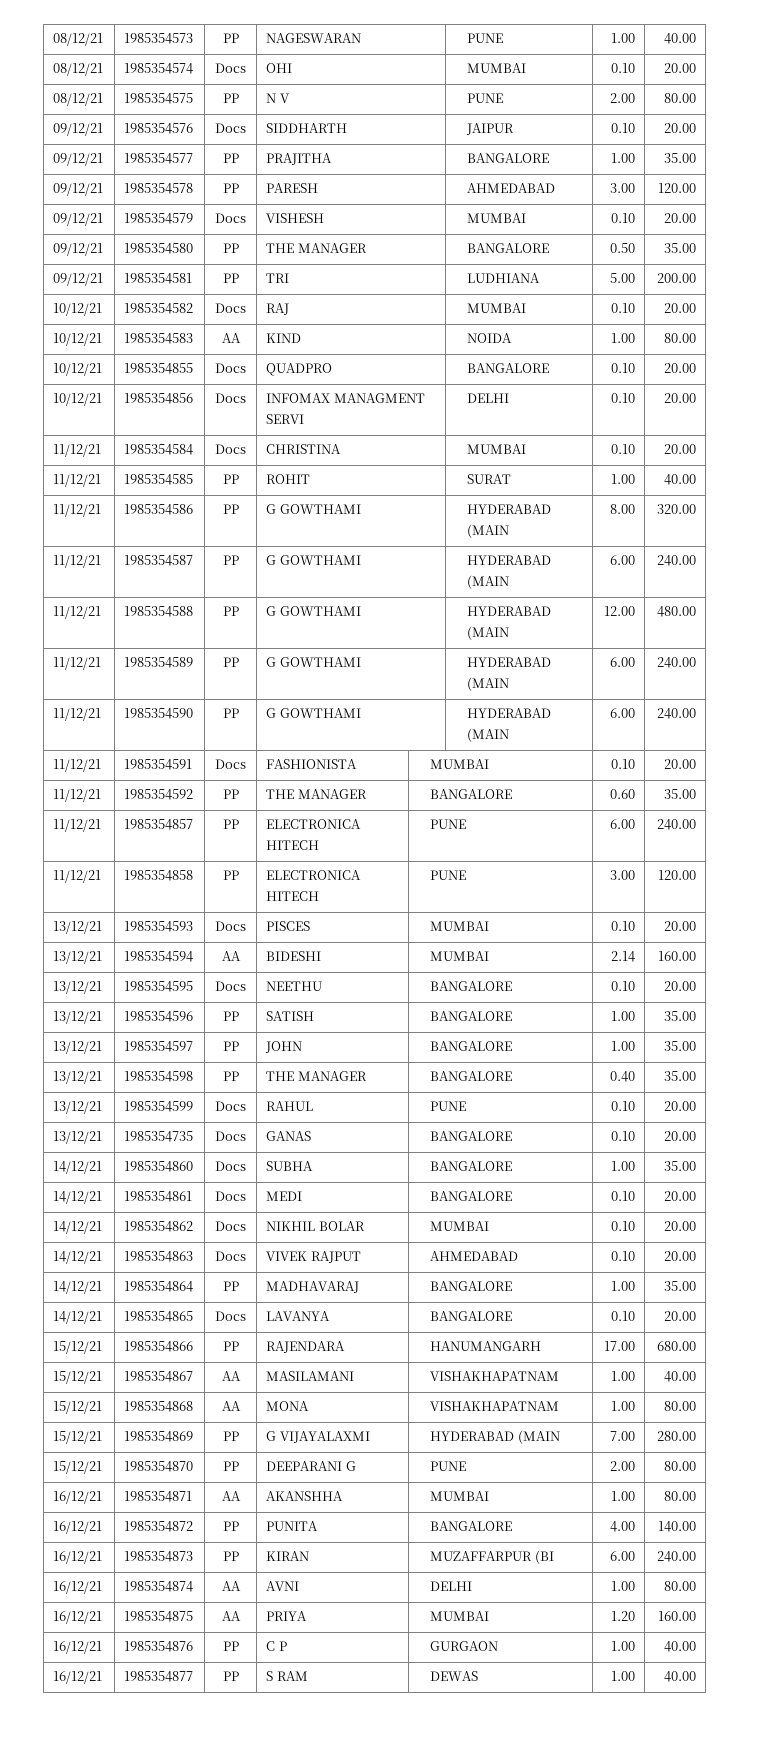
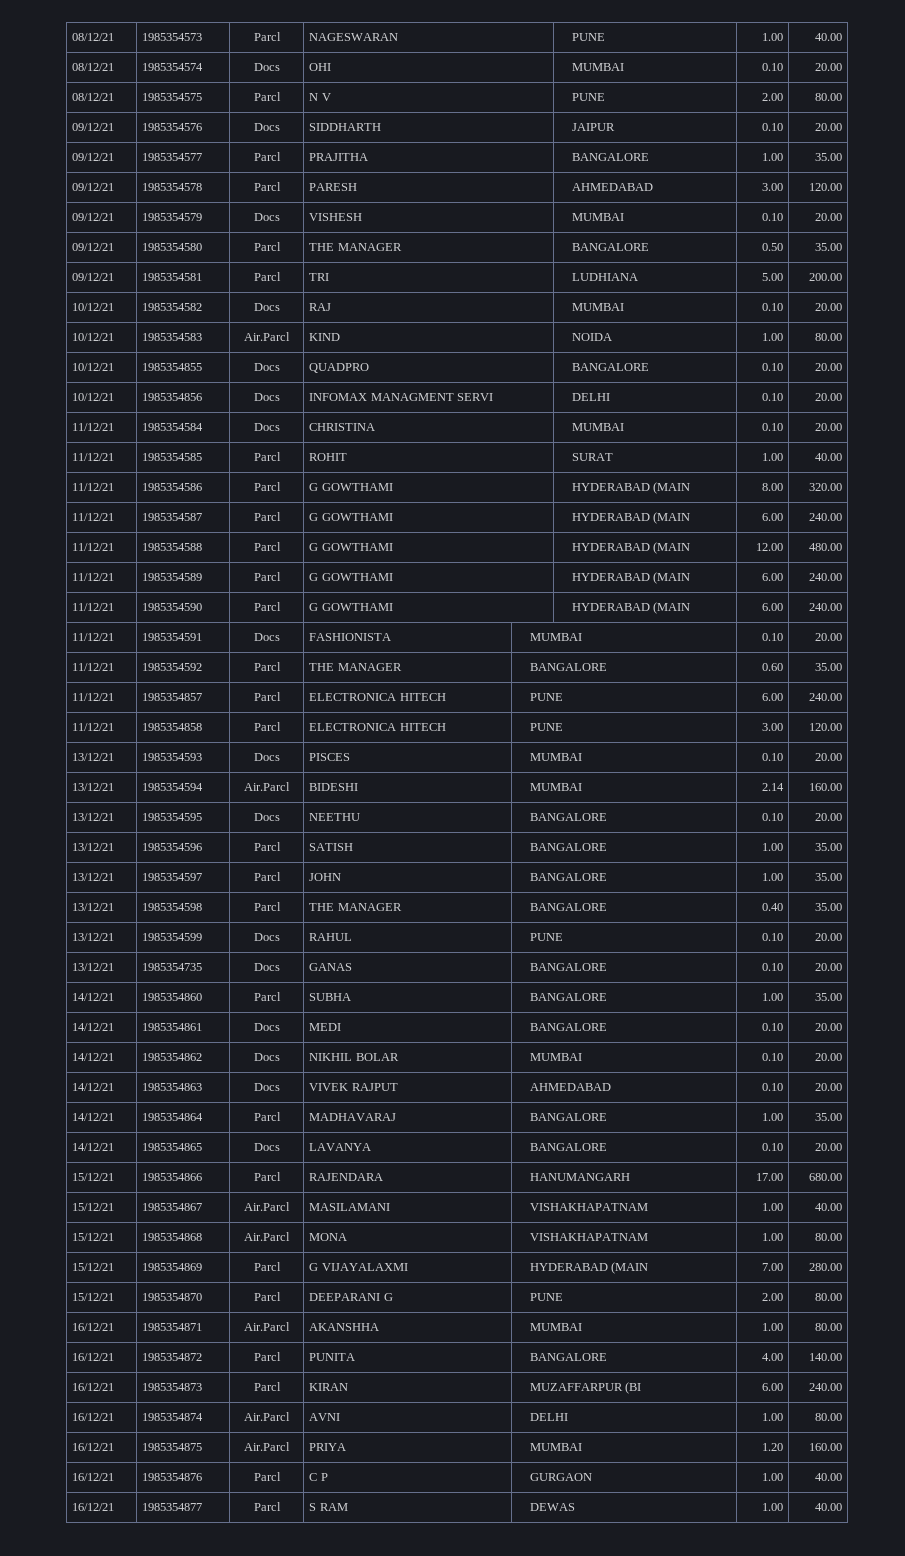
- 08/12/21 | 1985354573 | PP | NAGESWARAN | PUNE | 1.00 | 40.00
+ 08/12/21 | 1985354573 | Parcl | NAGESWARAN | PUNE | 1.00 | 40.00
- 08/12/21 | 1985354575 | PP | N V | PUNE | 2.00 | 80.00
+ 08/12/21 | 1985354575 | Parcl | N V | PUNE | 2.00 | 80.00
- 09/12/21 | 1985354577 | PP | PRAJITHA | BANGALORE | 1.00 | 35.00
+ 09/12/21 | 1985354577 | Parcl | PRAJITHA | BANGALORE | 1.00 | 35.00
- 09/12/21 | 1985354578 | PP | PARESH | AHMEDABAD | 3.00 | 120.00
+ 09/12/21 | 1985354578 | Parcl | PARESH | AHMEDABAD | 3.00 | 120.00
- 09/12/21 | 1985354580 | PP | THE MANAGER | BANGALORE | 0.50 | 35.00
+ 09/12/21 | 1985354580 | Parcl | THE MANAGER | BANGALORE | 0.50 | 35.00
- 09/12/21 | 1985354581 | PP | TRI | LUDHIANA | 5.00 | 200.00
+ 09/12/21 | 1985354581 | Parcl | TRI | LUDHIANA | 5.00 | 200.00
- 10/12/21 | 1985354583 | AA | KIND | NOIDA | 1.00 | 80.00
+ 10/12/21 | 1985354583 | Air.Parcl | KIND | NOIDA | 1.00 | 80.00
- 11/12/21 | 1985354585 | PP | ROHIT | SURAT | 1.00 | 40.00
+ 11/12/21 | 1985354585 | Parcl | ROHIT | SURAT | 1.00 | 40.00
- 11/12/21 | 1985354586 | PP | G GOWTHAMI | HYDERABAD (MAIN | 8.00 | 320.00
+ 11/12/21 | 1985354586 | Parcl | G GOWTHAMI | HYDERABAD (MAIN | 8.00 | 320.00
- 11/12/21 | 1985354587 | PP | G GOWTHAMI | HYDERABAD (MAIN | 6.00 | 240.00
+ 11/12/21 | 1985354587 | Parcl | G GOWTHAMI | HYDERABAD (MAIN | 6.00 | 240.00
- 11/12/21 | 1985354588 | PP | G GOWTHAMI | HYDERABAD (MAIN | 12.00 | 480.00
+ 11/12/21 | 1985354588 | Parcl | G GOWTHAMI | HYDERABAD (MAIN | 12.00 | 480.00
- 11/12/21 | 1985354589 | PP | G GOWTHAMI | HYDERABAD (MAIN | 6.00 | 240.00
+ 11/12/21 | 1985354589 | Parcl | G GOWTHAMI | HYDERABAD (MAIN | 6.00 | 240.00
- 11/12/21 | 1985354590 | PP | G GOWTHAMI | HYDERABAD (MAIN | 6.00 | 240.00
+ 11/12/21 | 1985354590 | Parcl | G GOWTHAMI | HYDERABAD (MAIN | 6.00 | 240.00
- 11/12/21 | 1985354592 | PP | THE MANAGER | BANGALORE | 0.60 | 35.00
+ 11/12/21 | 1985354592 | Parcl | THE MANAGER | BANGALORE | 0.60 | 35.00
- 11/12/21 | 1985354857 | PP | ELECTRONICA HITECH | PUNE | 6.00 | 240.00
+ 11/12/21 | 1985354857 | Parcl | ELECTRONICA HITECH | PUNE | 6.00 | 240.00
- 11/12/21 | 1985354858 | PP | ELECTRONICA HITECH | PUNE | 3.00 | 120.00
+ 11/12/21 | 1985354858 | Parcl | ELECTRONICA HITECH | PUNE | 3.00 | 120.00
- 13/12/21 | 1985354594 | AA | BIDESHI | MUMBAI | 2.14 | 160.00
+ 13/12/21 | 1985354594 | Air.Parcl | BIDESHI | MUMBAI | 2.14 | 160.00
- 13/12/21 | 1985354596 | PP | SATISH | BANGALORE | 1.00 | 35.00
+ 13/12/21 | 1985354596 | Parcl | SATISH | BANGALORE | 1.00 | 35.00
- 13/12/21 | 1985354597 | PP | JOHN | BANGALORE | 1.00 | 35.00
+ 13/12/21 | 1985354597 | Parcl | JOHN | BANGALORE | 1.00 | 35.00
- 13/12/21 | 1985354598 | PP | THE MANAGER | BANGALORE | 0.40 | 35.00
+ 13/12/21 | 1985354598 | Parcl | THE MANAGER | BANGALORE | 0.40 | 35.00
- 14/12/21 | 1985354860 | Docs | SUBHA | BANGALORE | 1.00 | 35.00
+ 14/12/21 | 1985354860 | Parcl | SUBHA | BANGALORE | 1.00 | 35.00
- 14/12/21 | 1985354864 | PP | MADHAVARAJ | BANGALORE | 1.00 | 35.00
+ 14/12/21 | 1985354864 | Parcl | MADHAVARAJ | BANGALORE | 1.00 | 35.00
- 15/12/21 | 1985354866 | PP | RAJENDARA | HANUMANGARH | 17.00 | 680.00
+ 15/12/21 | 1985354866 | Parcl | RAJENDARA | HANUMANGARH | 17.00 | 680.00
- 15/12/21 | 1985354867 | AA | MASILAMANI | VISHAKHAPATNAM | 1.00 | 40.00
+ 15/12/21 | 1985354867 | Air.Parcl | MASILAMANI | VISHAKHAPATNAM | 1.00 | 40.00
- 15/12/21 | 1985354868 | AA | MONA | VISHAKHAPATNAM | 1.00 | 80.00
+ 15/12/21 | 1985354868 | Air.Parcl | MONA | VISHAKHAPATNAM | 1.00 | 80.00
- 15/12/21 | 1985354869 | PP | G VIJAYALAXMI | HYDERABAD (MAIN | 7.00 | 280.00
+ 15/12/21 | 1985354869 | Parcl | G VIJAYALAXMI | HYDERABAD (MAIN | 7.00 | 280.00
- 15/12/21 | 1985354870 | PP | DEEPARANI G | PUNE | 2.00 | 80.00
+ 15/12/21 | 1985354870 | Parcl | DEEPARANI G | PUNE | 2.00 | 80.00
- 16/12/21 | 1985354871 | AA | AKANSHHA | MUMBAI | 1.00 | 80.00
+ 16/12/21 | 1985354871 | Air.Parcl | AKANSHHA | MUMBAI | 1.00 | 80.00
- 16/12/21 | 1985354872 | PP | PUNITA | BANGALORE | 4.00 | 140.00
+ 16/12/21 | 1985354872 | Parcl | PUNITA | BANGALORE | 4.00 | 140.00
- 16/12/21 | 1985354873 | PP | KIRAN | MUZAFFARPUR (BI | 6.00 | 240.00
+ 16/12/21 | 1985354873 | Parcl | KIRAN | MUZAFFARPUR (BI | 6.00 | 240.00
- 16/12/21 | 1985354874 | AA | AVNI | DELHI | 1.00 | 80.00
+ 16/12/21 | 1985354874 | Air.Parcl | AVNI | DELHI | 1.00 | 80.00
- 16/12/21 | 1985354875 | AA | PRIYA | MUMBAI | 1.20 | 160.00
+ 16/12/21 | 1985354875 | Air.Parcl | PRIYA | MUMBAI | 1.20 | 160.00
- 16/12/21 | 1985354876 | PP | C P | GURGAON | 1.00 | 40.00
+ 16/12/21 | 1985354876 | Parcl | C P | GURGAON | 1.00 | 40.00
- 16/12/21 | 1985354877 | PP | S RAM | DEWAS | 1.00 | 40.00
+ 16/12/21 | 1985354877 | Parcl | S RAM | DEWAS | 1.00 | 40.00

